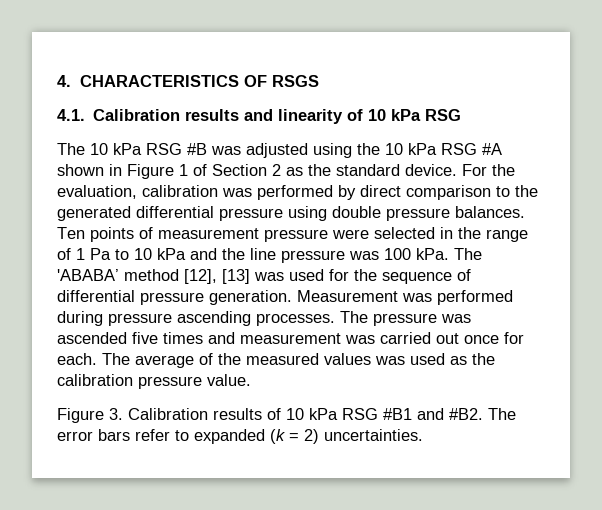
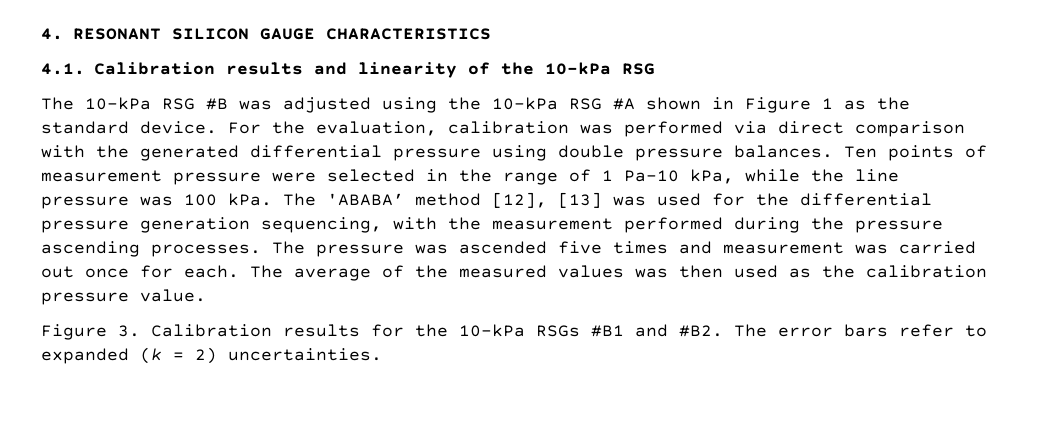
- 4. CHARACTERISTICS OF RSGS
+ 4. RESONANT SILICON GAUGE CHARACTERISTICS
- 4.1. Calibration results and linearity of 10 kPa RSG
+ 4.1. Calibration results and linearity of the 10-kPa RSG
- The 10 kPa RSG #B was adjusted using the 10 kPa RSG #A shown in Figure 1 of Section 2 as the standard device.
+ The 10-kPa RSG #B was adjusted using the 10-kPa RSG #A shown in Figure 1 as the standard device.
- For the evaluation, calibration was performed by direct comparison to the generated differential pressure using double pressure balances.
+ For the evaluation, calibration was performed via direct comparison with the generated differential pressure using double pressure balances.
- Ten points of measurement pressure were selected in the range of 1 Pa to 10 kPa and the line pressure was 100 kPa.
+ Ten points of measurement pressure were selected in the range of 1 Pa–10 kPa, while the line pressure was 100 kPa.
- The 'ABABA’ method [12], [13] was used for the sequence of differential pressure generation. Measurement was performed during pressure ascending processes.
+ The 'ABABA’ method [12], [13] was used for the differential pressure generation sequencing, with the measurement performed during the pressure ascending processes.
- The average of the measured values was used as the calibration pressure value.
+ The average of the measured values was then used as the calibration pressure value.
- Figure 3. Calibration results of 10 kPa RSG #B1 and #B2.
+ Figure 3. Calibration results for the 10-kPa RSGs #B1 and #B2.

